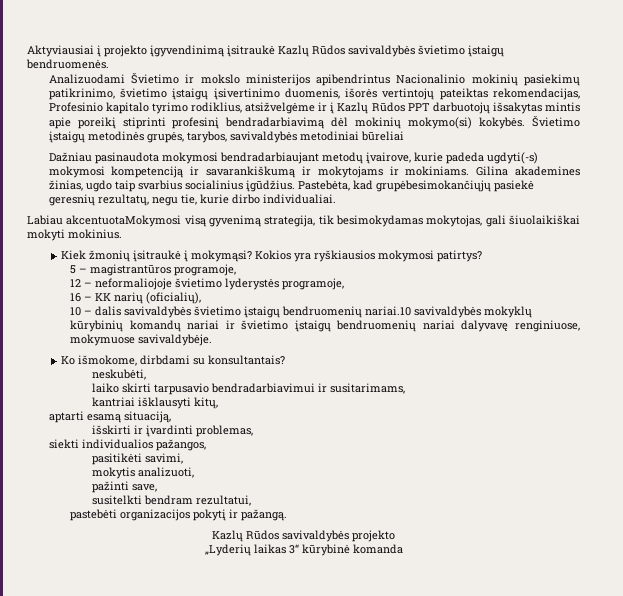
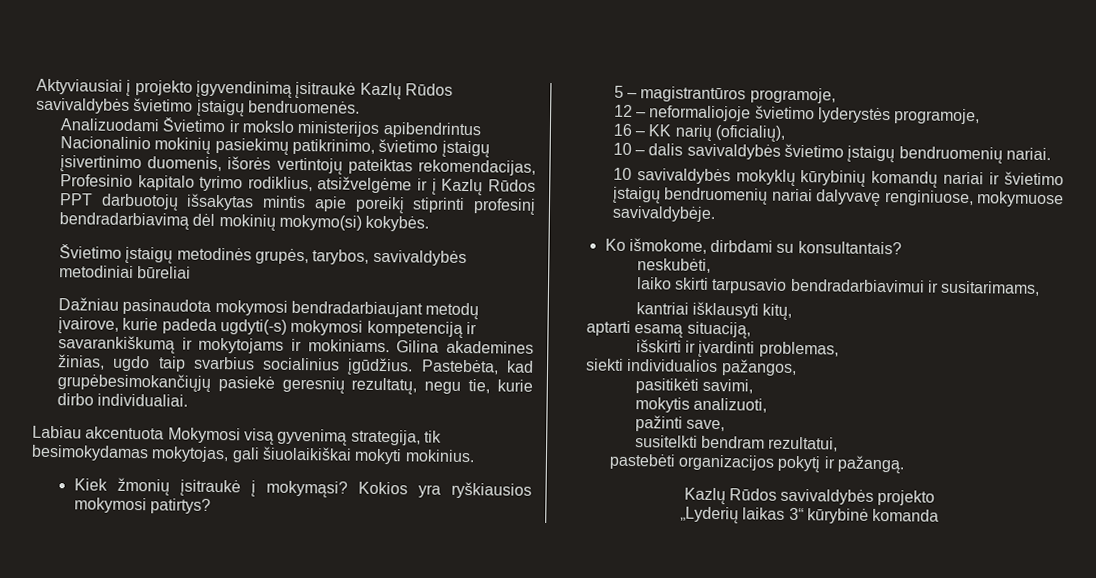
- Analizuodami Švietimo ir mokslo ministerijos apibendrintus Nacionalinio mokinių pasiekimų patikrinimo, švietimo įstaigų įsivertinimo duomenis, išorės vertintojų pateiktas rekomendacijas, Profesinio kapitalo tyrimo rodiklius, atsižvelgėme ir į Kazlų Rūdos PPT darbuotojų išsakytas mintis apie poreikį stiprinti profesinį bendradarbiavimą dėl mokinių mokymo(si) kokybės. Švietimo įstaigų metodinės grupės, tarybos, savivaldybės metodiniai būreliai
+ Analizuodami Švietimo ir mokslo ministerijos apibendrintus Nacionalinio mokinių pasiekimų patikrinimo, švietimo įstaigų įsivertinimo duomenis, išorės vertintojų pateiktas rekomendacijas, Profesinio kapitalo tyrimo rodiklius, atsižvelgėme ir į Kazlų Rūdos PPT darbuotojų išsakytas mintis apie poreikį stiprinti profesinį bendradarbiavimą dėl mokinių mokymo(si) kokybės.
+ Švietimo įstaigų metodinės grupės, tarybos, savivaldybės metodiniai būreliai
- Labiau akcentuotaMokymosi visą gyvenimą strategija, tik besimokydamas mokytojas, gali šiuolaikiškai mokyti mokinius.
+ Labiau akcentuota Mokymosi visą gyvenimą strategija, tik besimokydamas mokytojas, gali šiuolaikiškai mokyti mokinius.
- 10 – dalis savivaldybės švietimo įstaigų bendruomenių nariai.10 savivaldybės mokyklų kūrybinių komandų nariai ir švietimo įstaigų bendruomenių nariai dalyvavę renginiuose, mokymuose savivaldybėje.
+ 10 – dalis savivaldybės švietimo įstaigų bendruomenių nariai.
+ 10 savivaldybės mokyklų kūrybinių komandų nariai ir švietimo įstaigų bendruomenių nariai dalyvavę renginiuose, mokymuose savivaldybėje.

